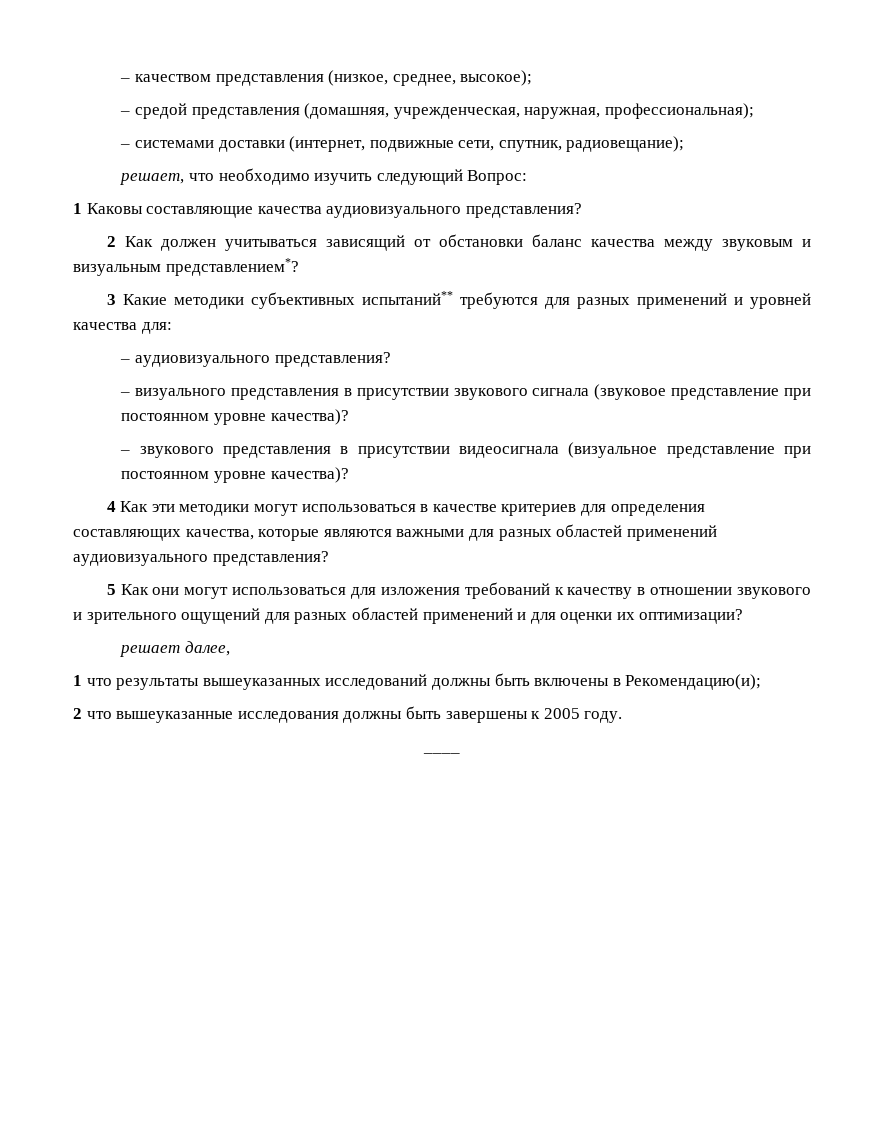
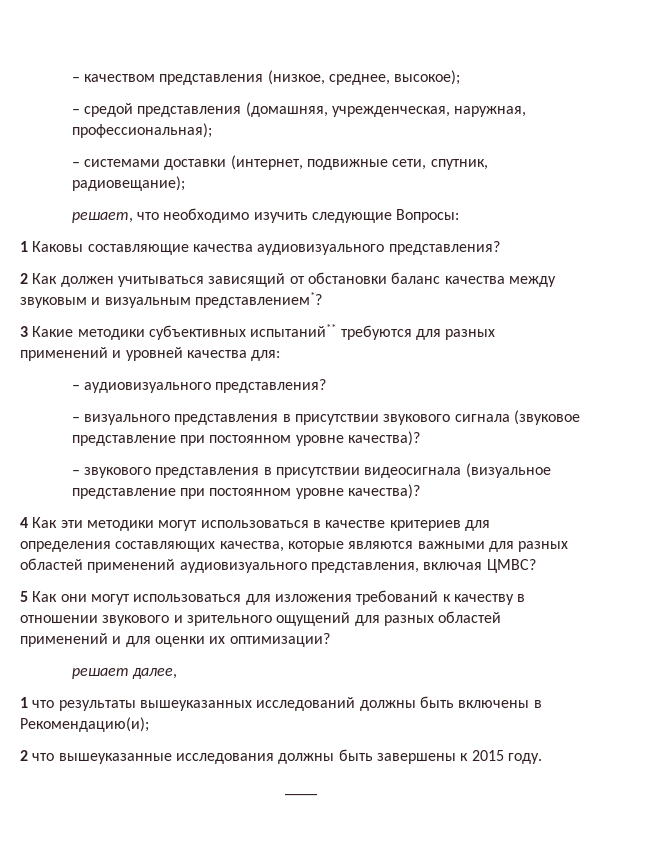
- решает, что необходимо изучить следующий Вопрос:
+ решает, что необходимо изучить следующие Вопросы:
- 4 Как эти методики могут использоваться в качестве критериев для определения составляющих качества, которые являются важными для разных областей применений аудиовизуального представления?
+ 4 Как эти методики могут использоваться в качестве критериев для определения составляющих качества, которые являются важными для разных областей применений аудиовизуального представления, включая ЦМВС?
- 2 что вышеуказанные исследования должны быть завершены к 2005 году.
+ 2 что вышеуказанные исследования должны быть завершены к 2015 году.

